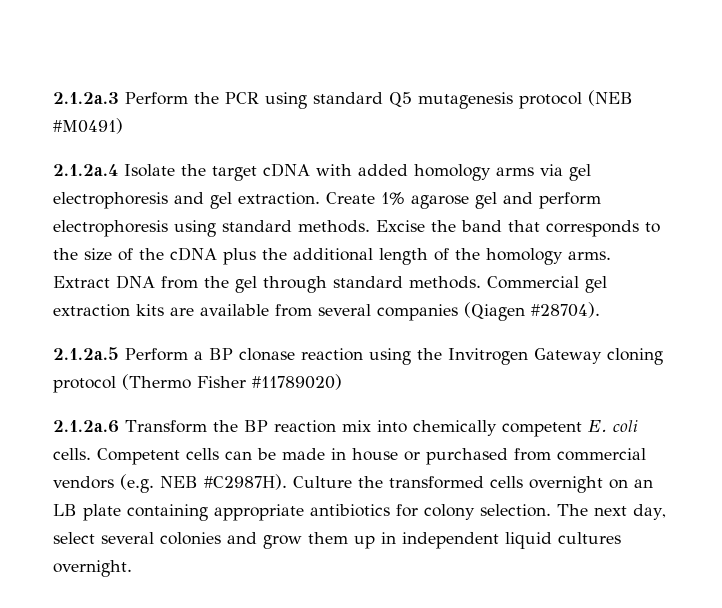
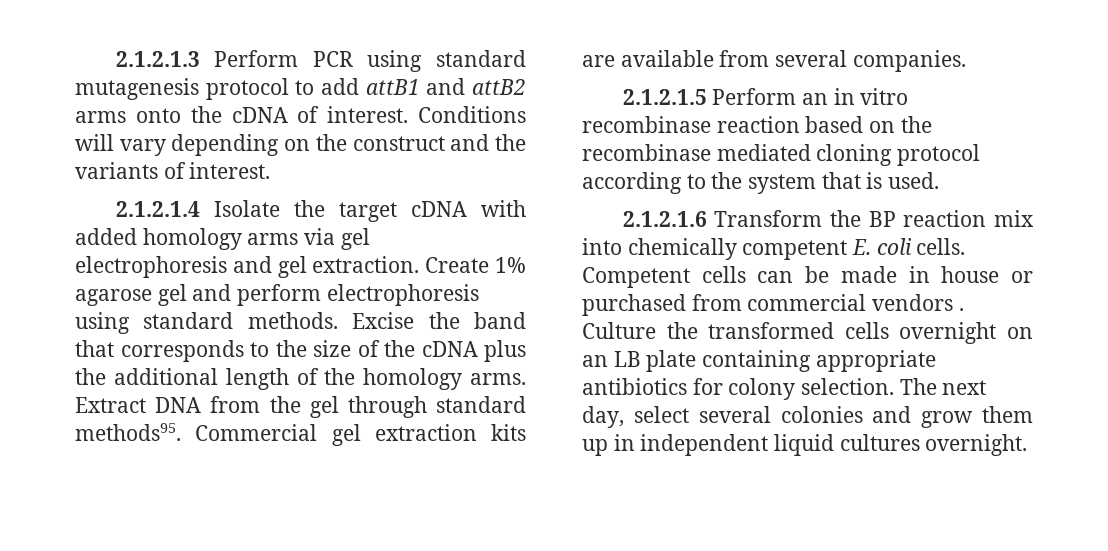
- 2.1.2a.3 Perform the PCR using standard Q5 mutagenesis protocol (NEB #M0491)
- 2.1.2a.4 Isolate the target cDNA with added homology arms via gel electrophoresis and gel extraction.
+ 2.1.2.1.3 Perform PCR using standard mutagenesis protocol to add attB1 and attB2 arms onto the cDNA of interest. Conditions will vary depending on the construct and the variants of interest.
+ 2.1.2.1.4 Isolate the target cDNA with added homology arms via gel electrophoresis and gel extraction.
- Extract DNA from the gel through standard methods.
+ Extract DNA from the gel through standard methods95.
- Commercial gel extraction kits are available from several companies (Qiagen #28704).
- 2.1.2a.5 Perform a BP clonase reaction using the Invitrogen Gateway cloning protocol (Thermo Fisher #11789020)
- 2.1.2a.6 Transform the BP reaction mix into chemically competent E. coli cells.
+ Commercial gel extraction kits are available from several companies.
+ 2.1.2.1.5 Perform an in vitro recombinase reaction based on the recombinase mediated cloning protocol according to the system that is used.
+ 2.1.2.1.6 Transform the BP reaction mix into chemically competent E. coli cells.
- Competent cells can be made in house or purchased from commercial vendors (e.g. NEB #C2987H).
+ Competent cells can be made in house or purchased from commercial vendors .

